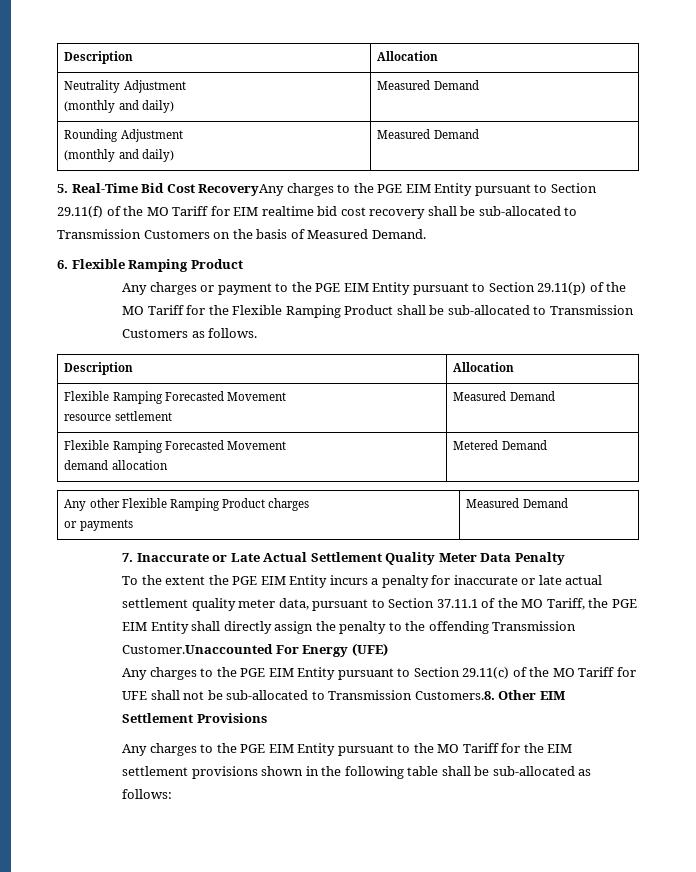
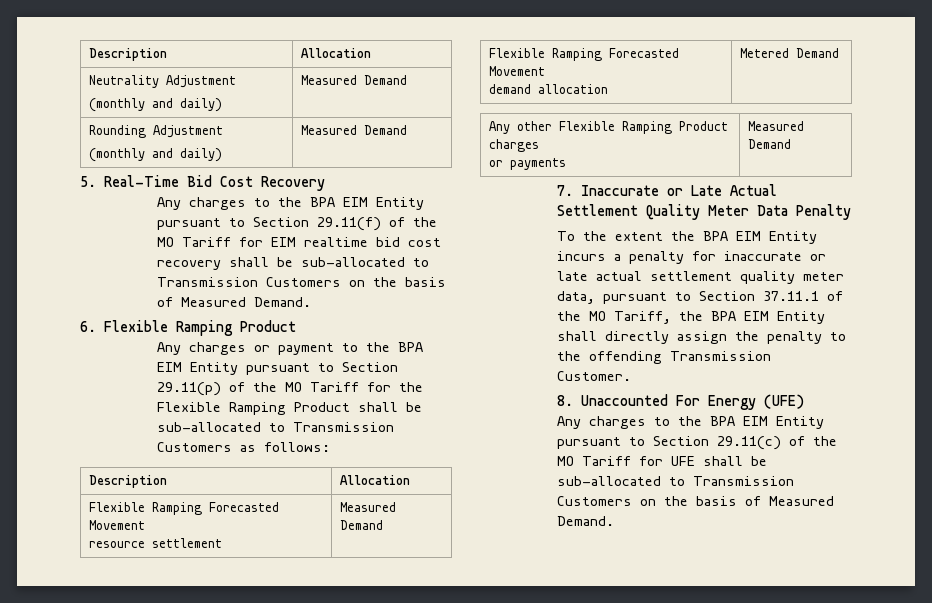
- 5. Real-Time Bid Cost RecoveryAny charges to the PGE EIM Entity pursuant to Section 29.11(f) of the MO Tariff for EIM realtime bid cost recovery shall be sub-allocated to Transmission Customers on the basis of Measured Demand.
+ 5. Real-Time Bid Cost Recovery
+ Any charges to the BPA EIM Entity pursuant to Section 29.11(f) of the MO Tariff for EIM realtime bid cost recovery shall be sub-allocated to Transmission Customers on the basis of Measured Demand.
- Any charges or payment to the PGE EIM Entity pursuant to Section 29.11(p) of the MO Tariff for the Flexible Ramping Product shall be sub-allocated to Transmission Customers as follows.
+ Any charges or payment to the BPA EIM Entity pursuant to Section 29.11(p) of the MO Tariff for the Flexible Ramping Product shall be sub-allocated to Transmission Customers as follows:
- To the extent the PGE EIM Entity incurs a penalty for inaccurate or late actual settlement quality meter data, pursuant to Section 37.11.1 of the MO Tariff, the PGE EIM Entity shall directly assign the penalty to the offending Transmission Customer.Unaccounted For Energy (UFE)
+ To the extent the BPA EIM Entity incurs a penalty for inaccurate or late actual settlement quality meter data, pursuant to Section 37.11.1 of the MO Tariff, the BPA EIM Entity shall directly assign the penalty to the offending Transmission Customer.
+ 8. Unaccounted For Energy (UFE)
- Any charges to the PGE EIM Entity pursuant to Section 29.11(c) of the MO Tariff for UFE shall not be sub-allocated to Transmission Customers.8. Other EIM Settlement Provisions
- Any charges to the PGE EIM Entity pursuant to the MO Tariff for the EIM settlement provisions shown in the following table shall be sub-allocated as follows:
+ Any charges to the BPA EIM Entity pursuant to Section 29.11(c) of the MO Tariff for UFE shall be sub-allocated to Transmission Customers on the basis of Measured Demand.

